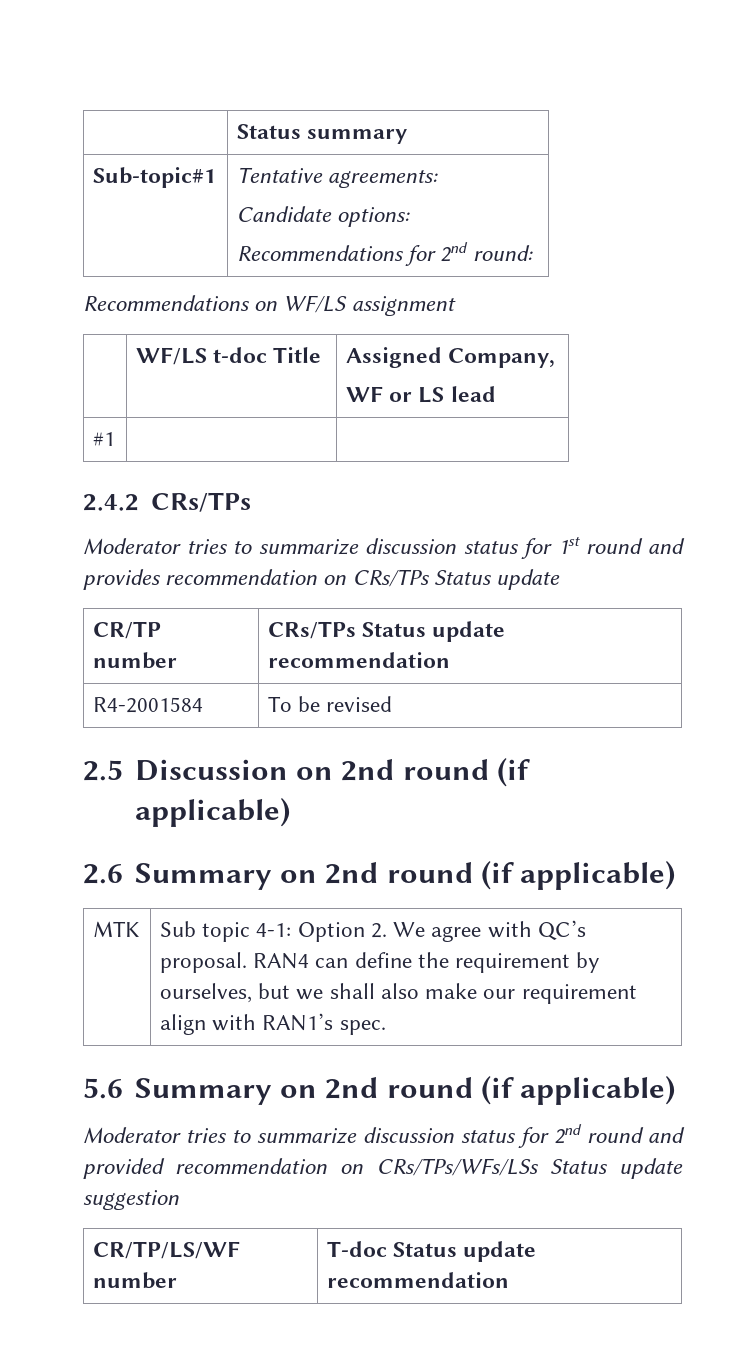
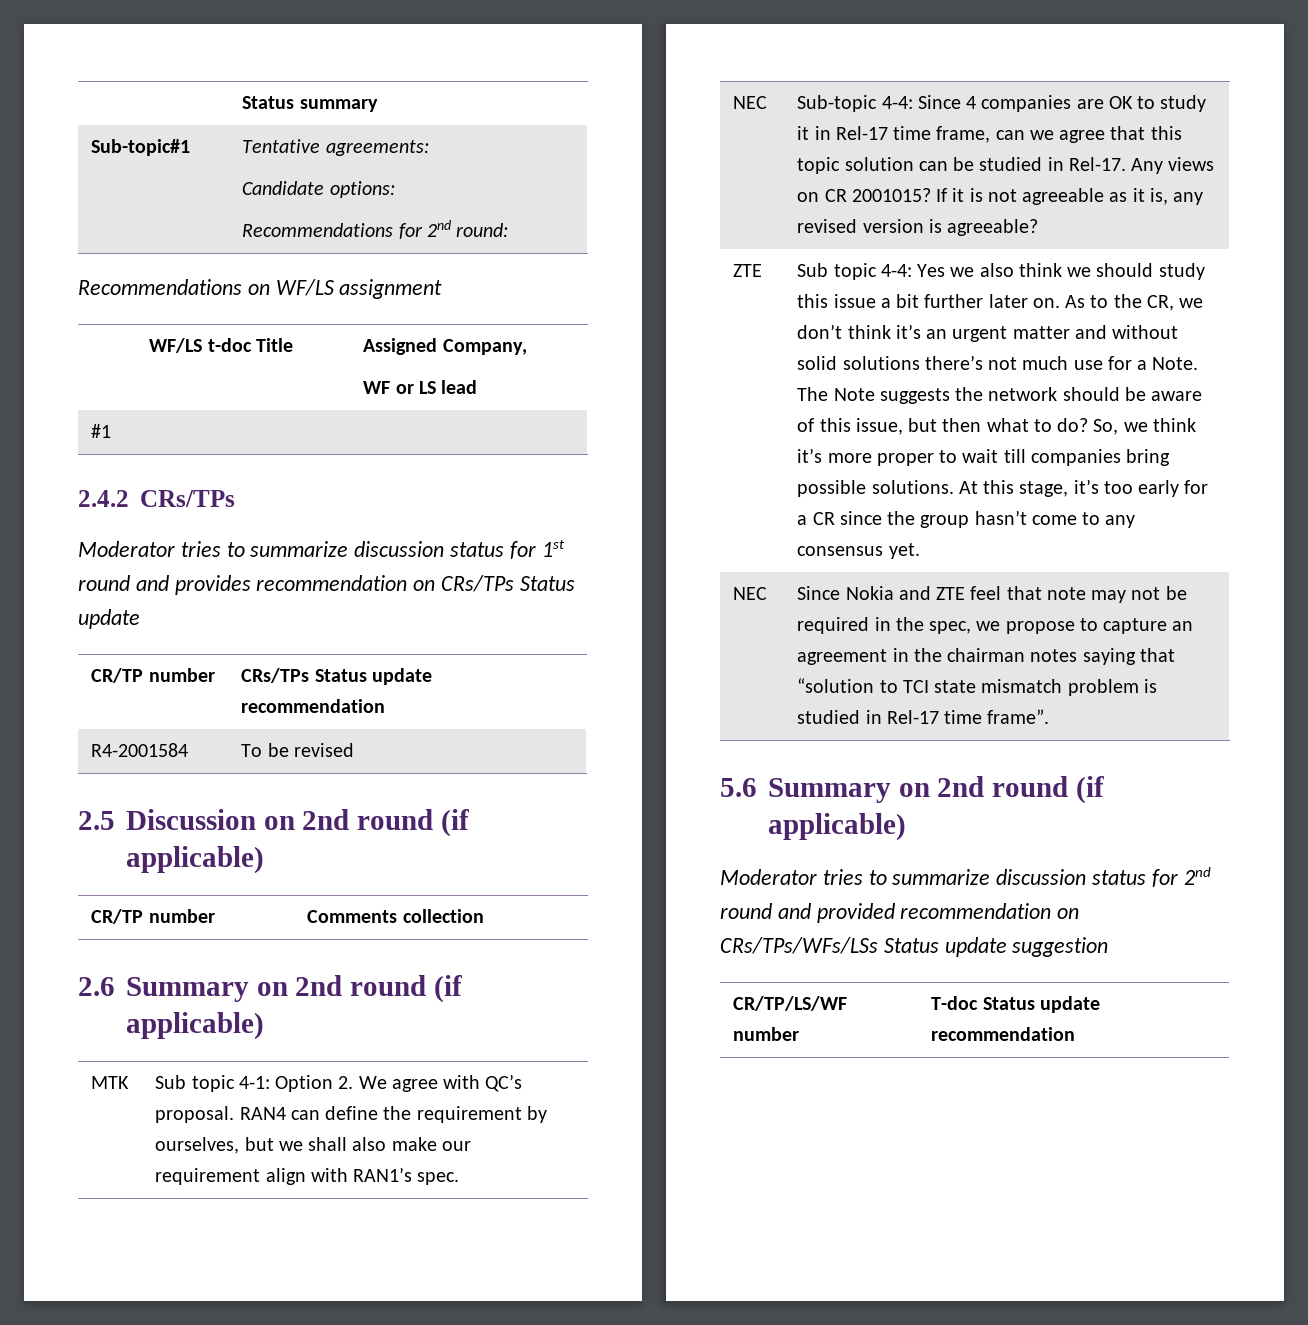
+ CR/TP number | Comments collection
+ NEC | Sub-topic 4-4: Since 4 companies are OK to study it in Rel-17 time frame, can we agree that this topic solution can be studied in Rel-17. Any views on CR 2001015? If it is not agreeable as it is, any revised version is agreeable?
+ ZTE | Sub topic 4-4: Yes we also think we should study this issue a bit further later on. As to the CR, we don’t think it’s an urgent matter and without solid solutions there’s not much use for a Note. The Note suggests the network should be aware of this issue, but then what to do? So, we think it’s more proper to wait till companies bring possible solutions. At this stage, it’s too early for a CR since the group hasn’t come to any consensus yet.
+ NEC | Since Nokia and ZTE feel that note may not be required in the spec, we propose to capture an agreement in the chairman notes saying that “solution to TCI state mismatch problem is studied in Rel-17 time frame”.

